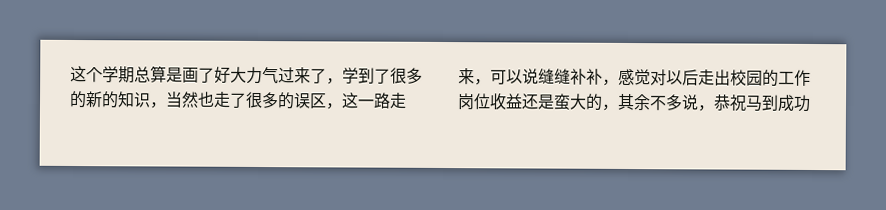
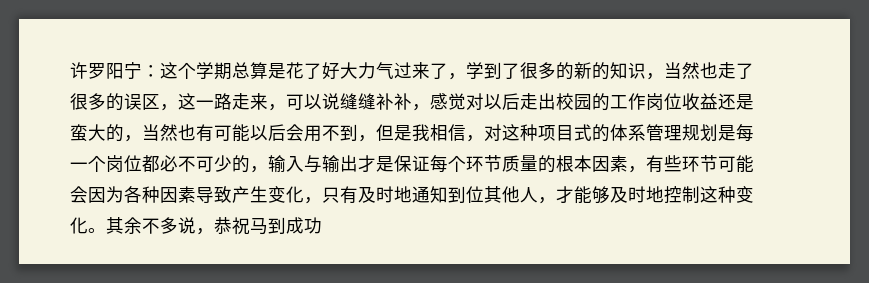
- 这个学期总算是画了好大力气过来了，学到了很多的新的知识，当然也走了很多的误区，这一路走来，可以说缝缝补补，感觉对以后走出校园的工作岗位收益还是蛮大的，其余不多说，恭祝马到成功
+ 许罗阳宁：这个学期总算是花了好大力气过来了，学到了很多的新的知识，当然也走了很多的误区，这一路走来，可以说缝缝补补，感觉对以后走出校园的工作岗位收益还是蛮大的，当然也有可能以后会用不到，但是我相信，对这种项目式的体系管理规划是每一个岗位都必不可少的，输入与输出才是保证每个环节质量的根本因素，有些环节可能会因为各种因素导致产生变化，只有及时地通知到位其他人，才能够及时地控制这种变化。其余不多说，恭祝马到成功

